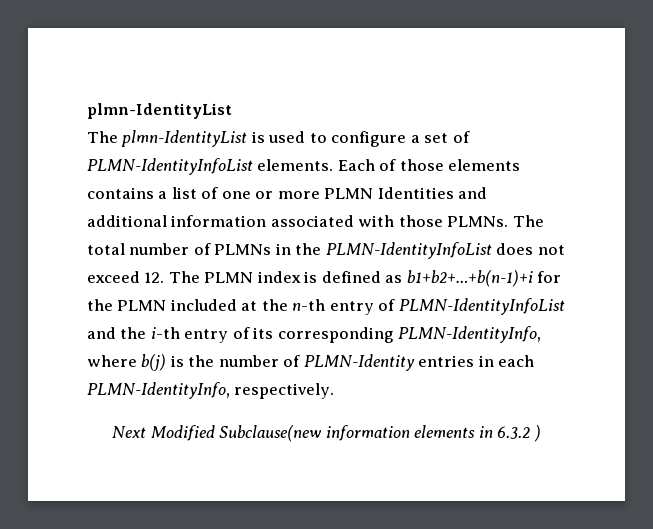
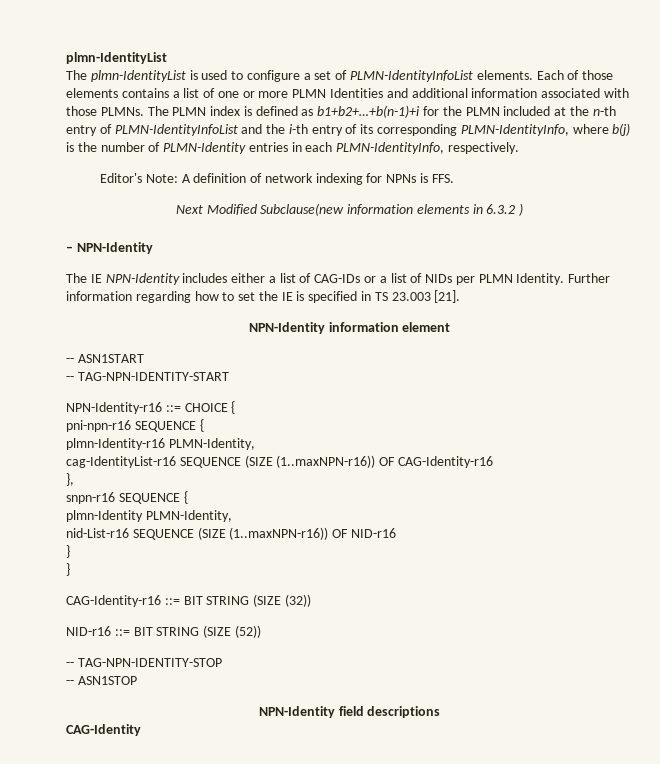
- The total number of PLMNs in the PLMN-IdentityInfoList does not exceed 12. The PLMN index is defined as b1+b2+…+b(n-1)+i for the PLMN included at the n-th entry of PLMN-IdentityInfoList and the i-th entry of its corresponding PLMN-IdentityInfo, where b(j) is the number of PLMN-Identity entries in each PLMN-IdentityInfo, respectively.
+ The PLMN index is defined as b1+b2+…+b(n-1)+i for the PLMN included at the n-th entry of PLMN-IdentityInfoList and the i-th entry of its corresponding PLMN-IdentityInfo, where b(j) is the number of PLMN-Identity entries in each PLMN-IdentityInfo, respectively.
+ Editor's Note: A definition of network indexing for NPNs is FFS.
+ – NPN-Identity
+ The IE NPN-Identity includes either a list of CAG-IDs or a list of NIDs per PLMN Identity. Further information regarding how to set the IE is specified in TS 23.003 [21].
+ NPN-Identity information element
+ -- ASN1START
+ -- TAG-NPN-IDENTITY-START
+ NPN-Identity-r16 ::= CHOICE {
+ pni-npn-r16 SEQUENCE {
+ plmn-Identity-r16 PLMN-Identity,
+ cag-IdentityList-r16 SEQUENCE (SIZE (1..maxNPN-r16)) OF CAG-Identity-r16
+ },
+ snpn-r16 SEQUENCE {
+ plmn-Identity PLMN-Identity,
+ nid-List-r16 SEQUENCE (SIZE (1..maxNPN-r16)) OF NID-r16
+ }
+ }
+ CAG-Identity-r16 ::= BIT STRING (SIZE (32))
+ NID-r16 ::= BIT STRING (SIZE (52))
+ -- TAG-NPN-IDENTITY-STOP
+ -- ASN1STOP
+ NPN-Identity field descriptions
+ CAG-Identity

